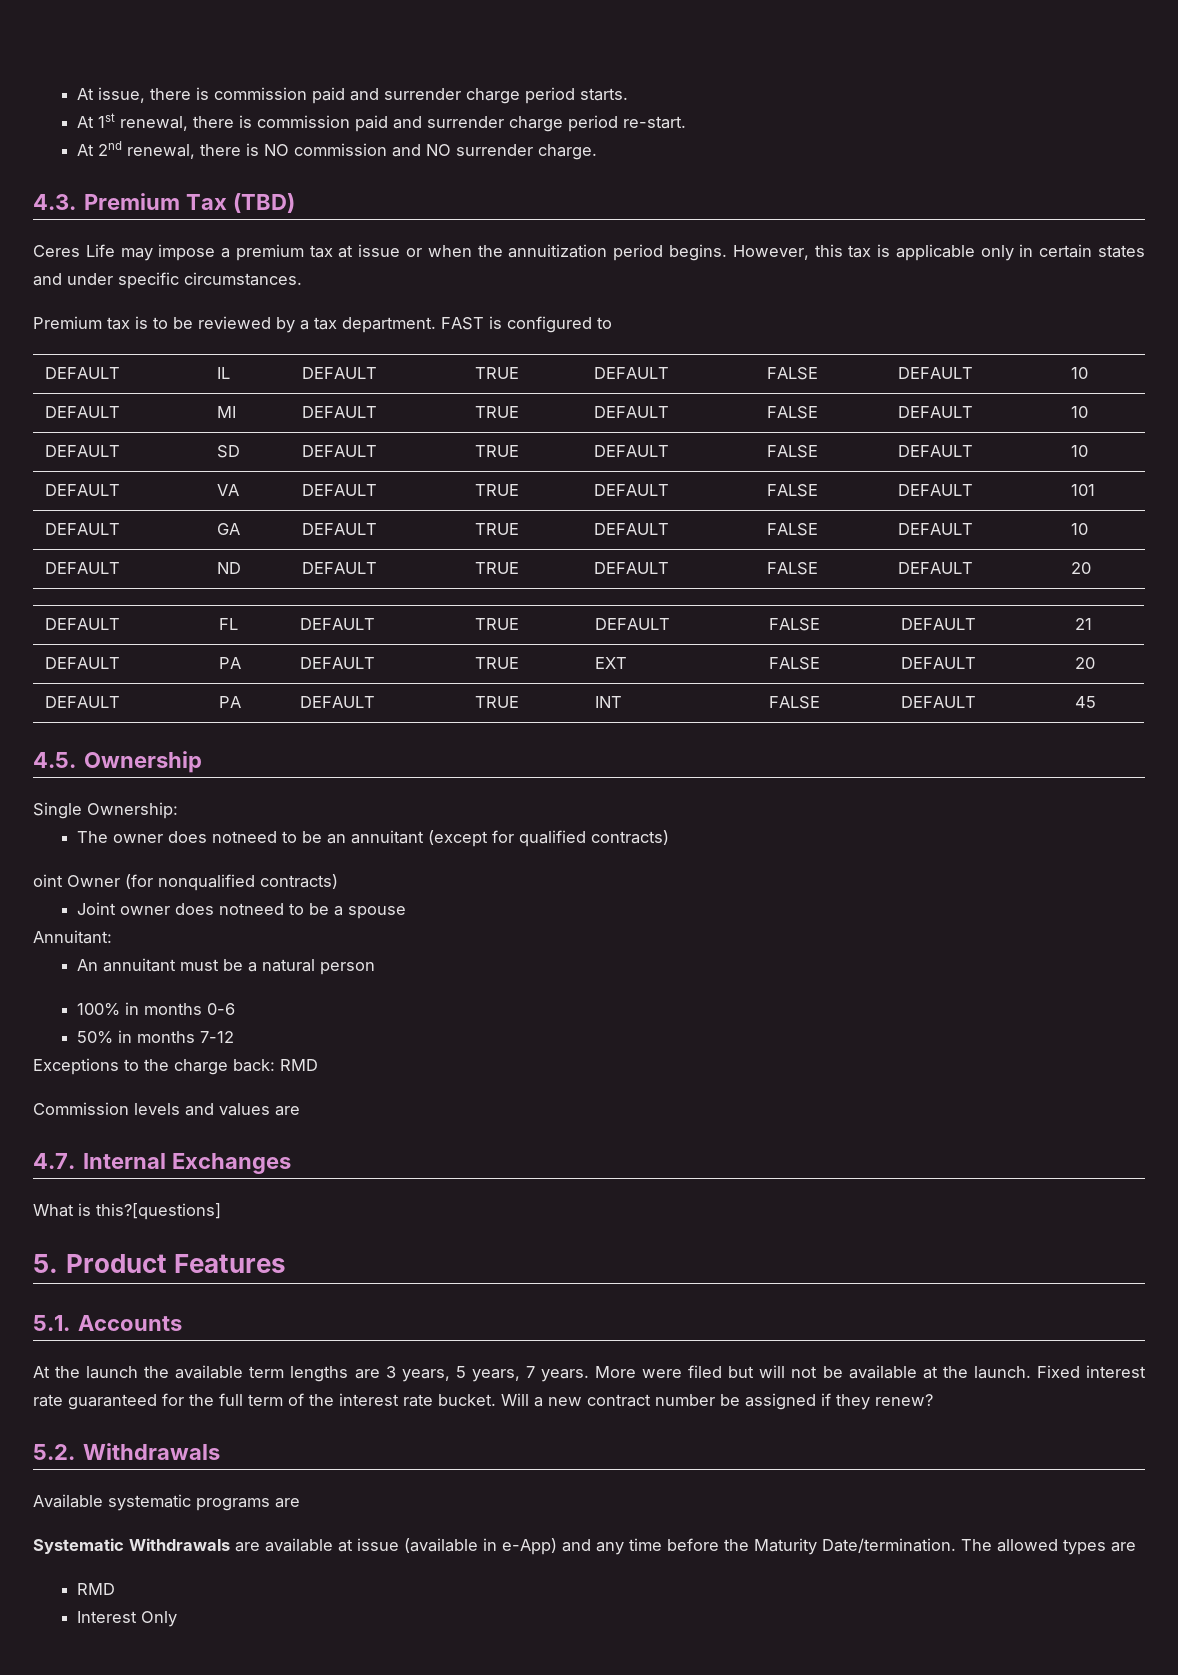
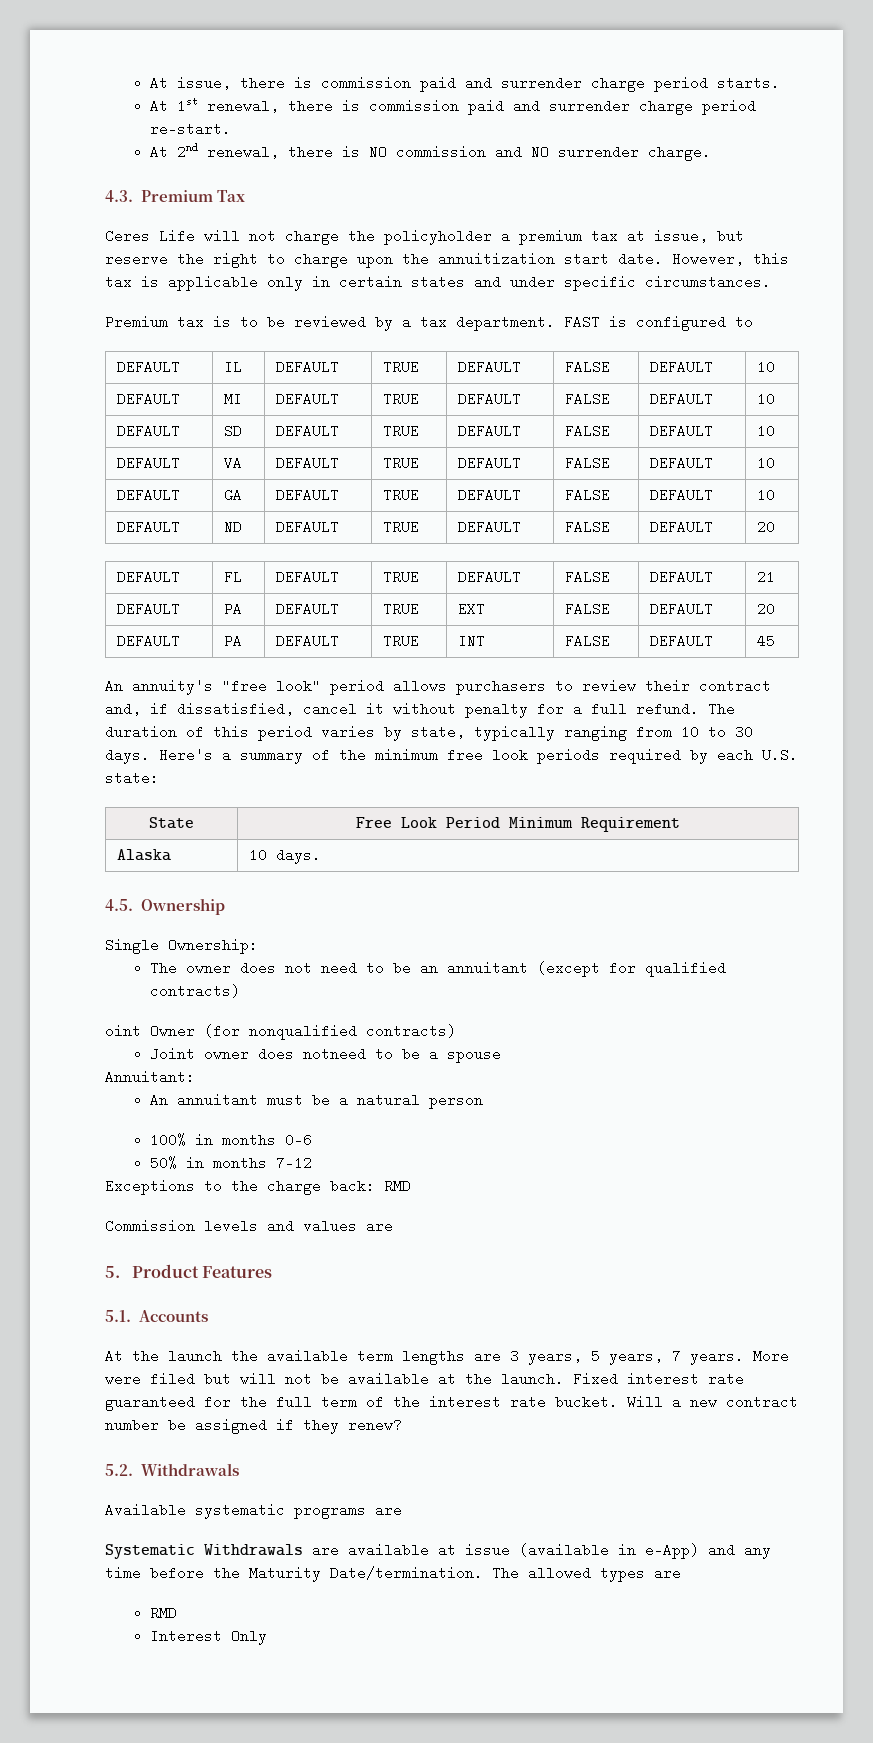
- 4.3. Premium Tax (TBD)
+ 4.3. Premium Tax
- Ceres Life may impose a premium tax at issue or when the annuitization period begins.
+ Ceres Life will not charge the policyholder a premium tax at issue, but reserve the right to charge upon the annuitization start date.
- DEFAULT | VA | DEFAULT | TRUE | DEFAULT | FALSE | DEFAULT | 101
+ DEFAULT | VA | DEFAULT | TRUE | DEFAULT | FALSE | DEFAULT | 10
+ An annuity's "free look" period allows purchasers to review their contract and, if dissatisfied, cancel it without penalty for a full refund. The duration of this period varies by state, typically ranging from 10 to 30 days. Here's a summary of the minimum free look periods required by each U.S. state:
+ State | Free Look Period Minimum Requirement
+ Alaska | 10 days.
- The owner does notneed to be an annuitant (except for qualified contracts)
+ The owner does not need to be an annuitant (except for qualified contracts)
- 4.7. Internal Exchanges
- What is this?[questions]

